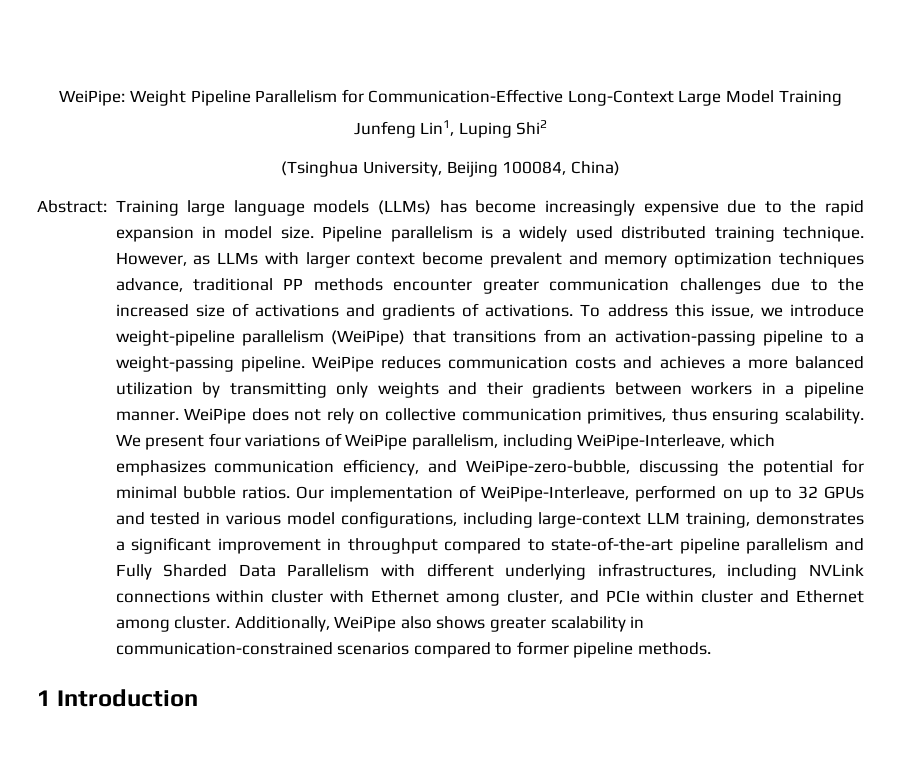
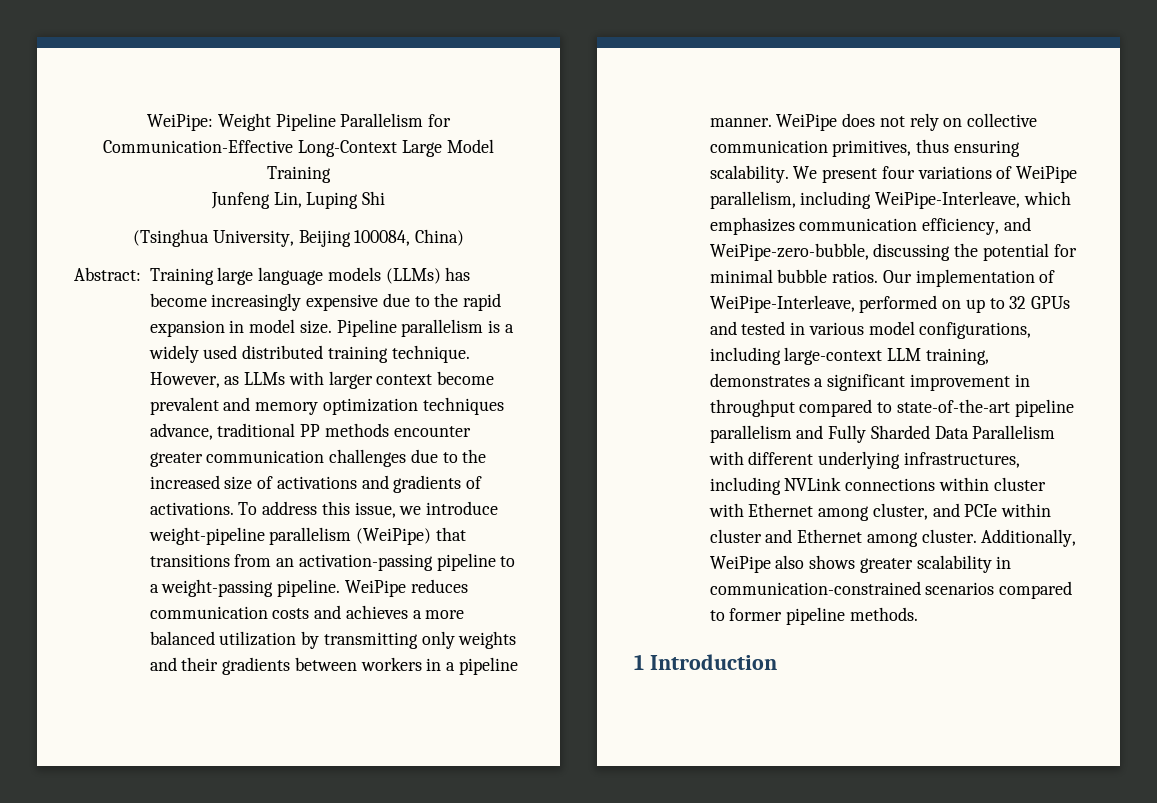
- Junfeng Lin1, Luping Shi2
+ Junfeng Lin, Luping Shi

